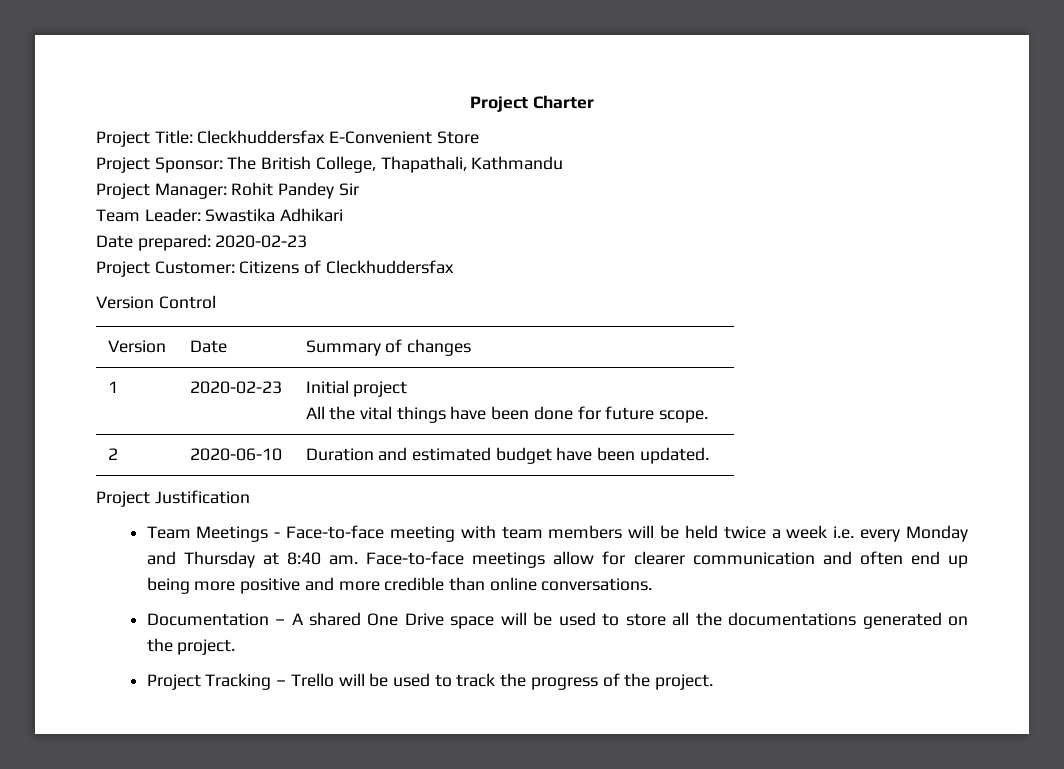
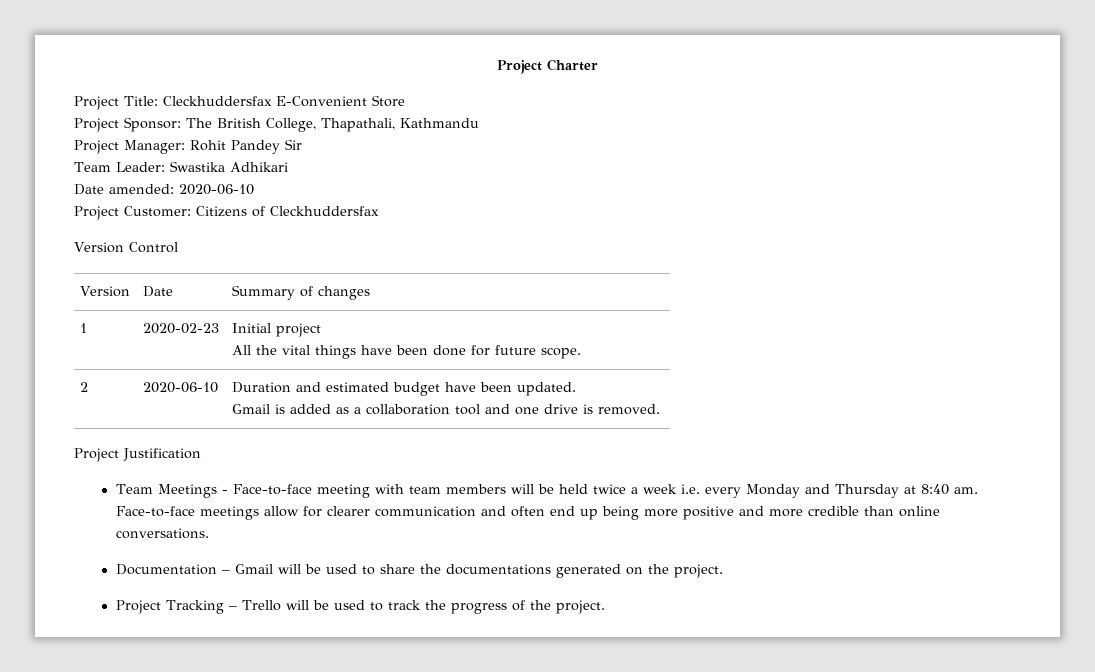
- Date prepared: 2020-02-23
+ Date amended: 2020-06-10
  2 | 2020-06-10 | Duration and estimated budget have been updated.
+ Gmail is added as a collaboration tool and one drive is removed.
- Documentation – A shared One Drive space will be used to store all the documentations generated on the project.
+ Documentation – Gmail will be used to share the documentations generated on the project.

